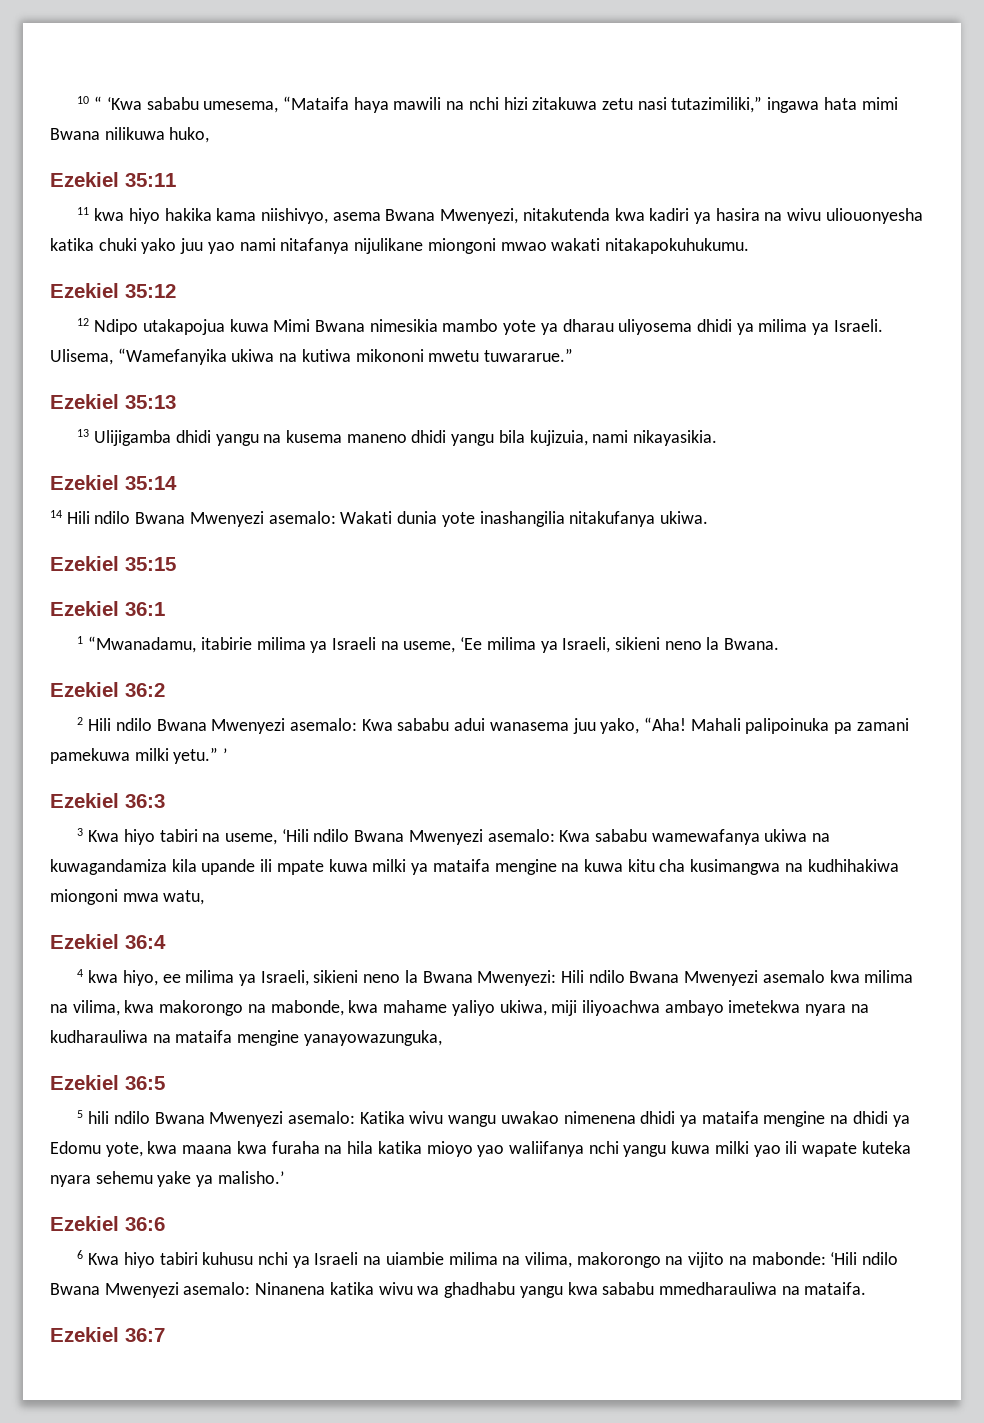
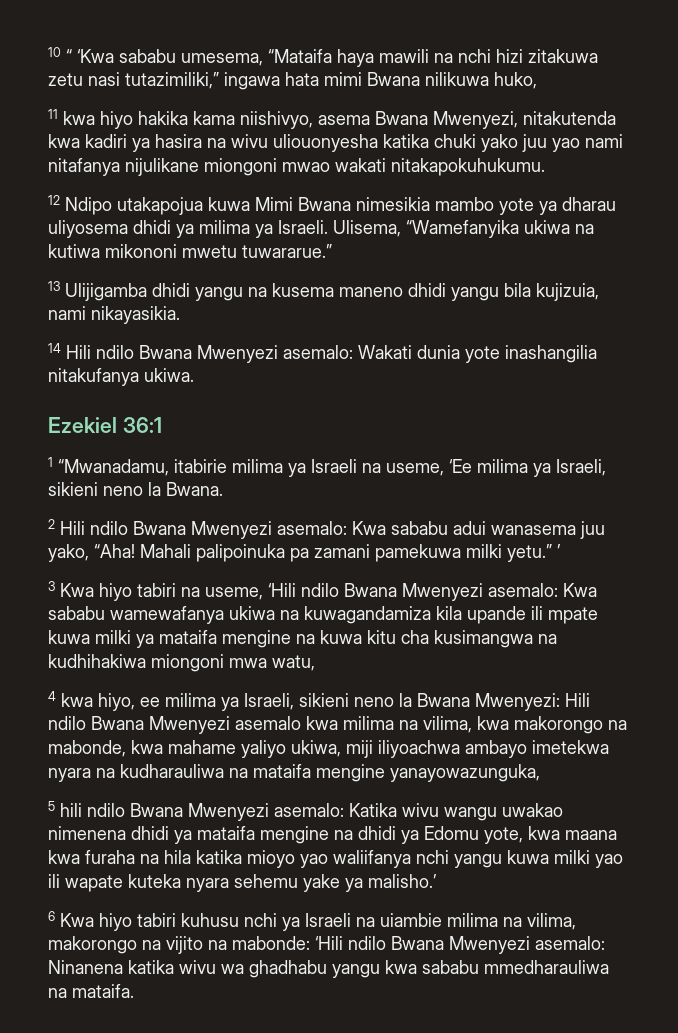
- Ezekiel 35:11
- Ezekiel 35:12
- Ezekiel 35:13
- Ezekiel 35:14
- Ezekiel 35:15
- Ezekiel 36:2
- Ezekiel 36:3
- Ezekiel 36:4
- Ezekiel 36:5
- Ezekiel 36:6
- Ezekiel 36:7

